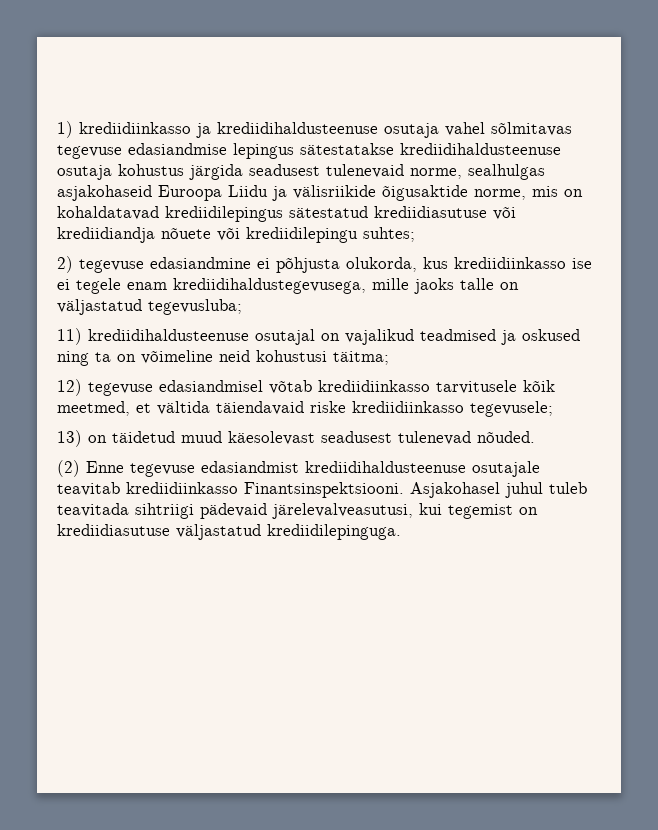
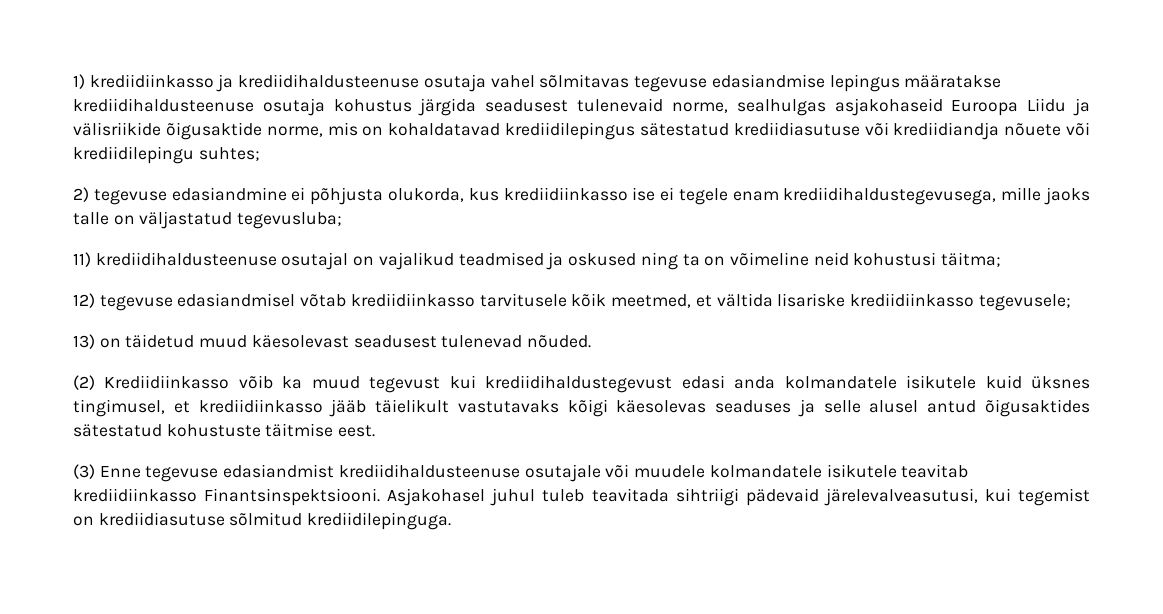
- 1) krediidiinkasso ja krediidihaldusteenuse osutaja vahel sõlmitavas tegevuse edasiandmise lepingus sätestatakse krediidihaldusteenuse osutaja kohustus järgida seadusest tulenevaid norme, sealhulgas asjakohaseid Euroopa Liidu ja välisriikide õigusaktide norme, mis on kohaldatavad krediidilepingus sätestatud krediidiasutuse või krediidiandja nõuete või krediidilepingu suhtes;
+ 1) krediidiinkasso ja krediidihaldusteenuse osutaja vahel sõlmitavas tegevuse edasiandmise lepingus määratakse krediidihaldusteenuse osutaja kohustus järgida seadusest tulenevaid norme, sealhulgas asjakohaseid Euroopa Liidu ja välisriikide õigusaktide norme, mis on kohaldatavad krediidilepingus sätestatud krediidiasutuse või krediidiandja nõuete või krediidilepingu suhtes;
- 12) tegevuse edasiandmisel võtab krediidiinkasso tarvitusele kõik meetmed, et vältida täiendavaid riske krediidiinkasso tegevusele;
+ 12) tegevuse edasiandmisel võtab krediidiinkasso tarvitusele kõik meetmed, et vältida lisariske krediidiinkasso tegevusele;
- (2) Enne tegevuse edasiandmist krediidihaldusteenuse osutajale teavitab krediidiinkasso Finantsinspektsiooni.
+ (2) Krediidiinkasso võib ka muud tegevust kui krediidihaldustegevust edasi anda kolmandatele isikutele kuid üksnes tingimusel, et krediidiinkasso jääb täielikult vastutavaks kõigi käesolevas seaduses ja selle alusel antud õigusaktides sätestatud kohustuste täitmise eest.
+ (3) Enne tegevuse edasiandmist krediidihaldusteenuse osutajale või muudele kolmandatele isikutele teavitab krediidiinkasso Finantsinspektsiooni.
- Asjakohasel juhul tuleb teavitada sihtriigi pädevaid järelevalveasutusi, kui tegemist on krediidiasutuse väljastatud krediidilepinguga.
+ Asjakohasel juhul tuleb teavitada sihtriigi pädevaid järelevalveasutusi, kui tegemist on krediidiasutuse sõlmitud krediidilepinguga.

